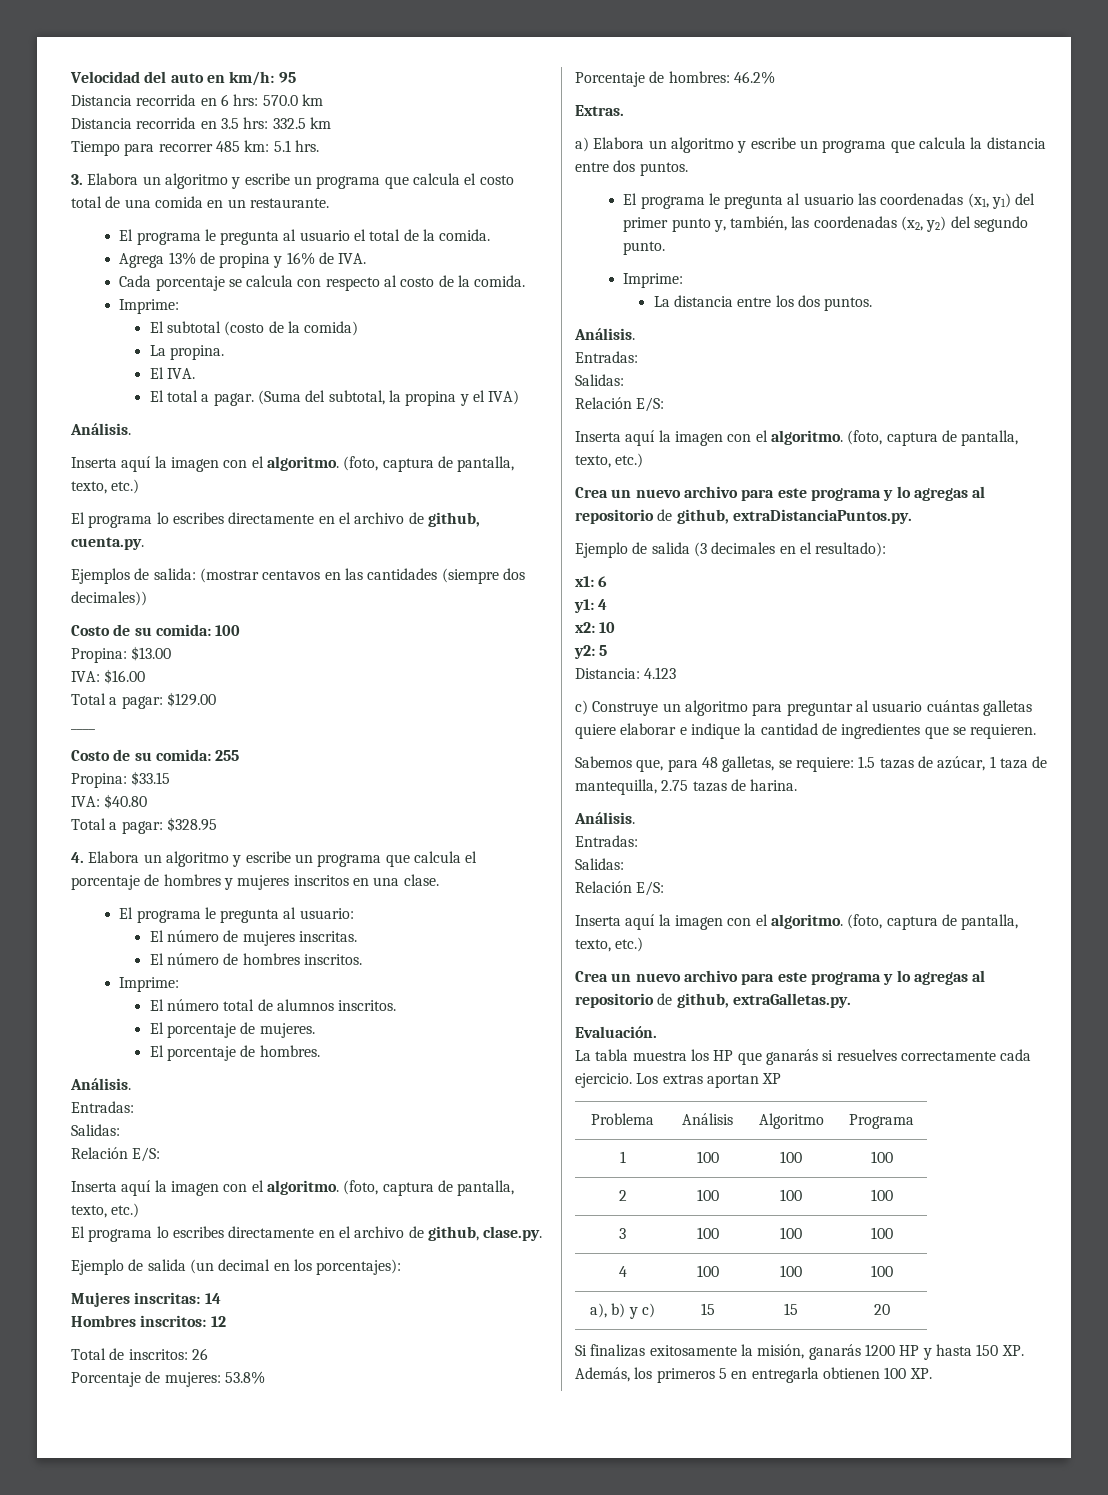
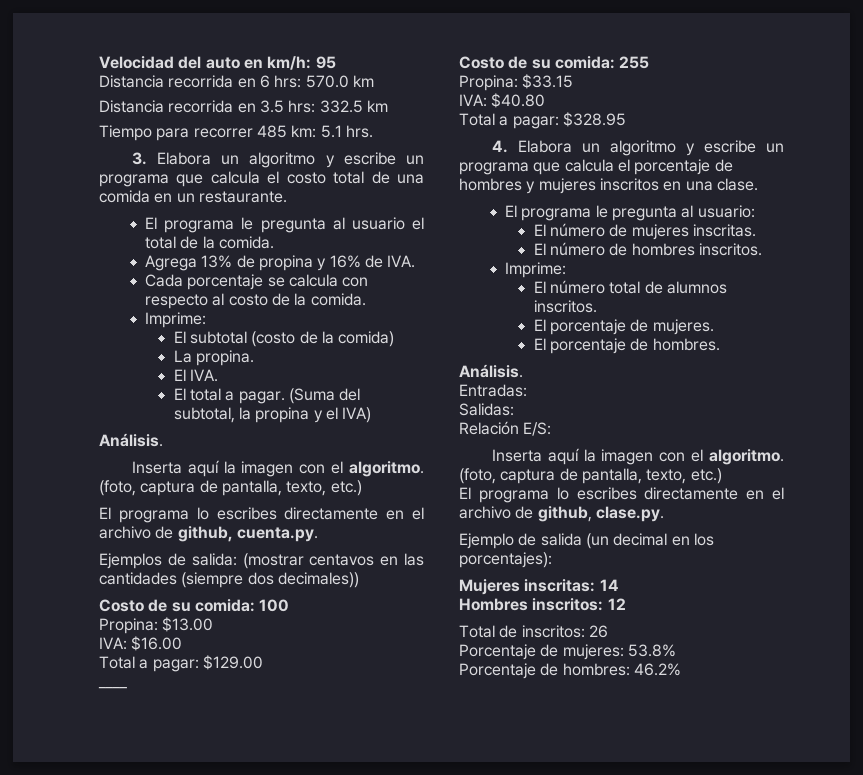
- Extras.
- a) Elabora un algoritmo y escribe un programa que calcula la distancia entre dos puntos.
- El programa le pregunta al usuario las coordenadas (x1, y1) del primer punto y, también, las coordenadas (x2, y2) del segundo punto.
- Imprime:
- La distancia entre los dos puntos.
- Análisis.
- Entradas:
- Salidas:
- Relación E/S:
- Inserta aquí la imagen con el algoritmo. (foto, captura de pantalla, texto, etc.)
- Crea un nuevo archivo para este programa y lo agregas al repositorio de github, extraDistanciaPuntos.py.
- Ejemplo de salida (3 decimales en el resultado):
- x1: 6
- y1: 4
- x2: 10
- y2: 5
- Distancia: 4.123
- c) Construye un algoritmo para preguntar al usuario cuántas galletas quiere elaborar e indique la cantidad de ingredientes que se requieren.
- Sabemos que, para 48 galletas, se requiere: 1.5 tazas de azúcar, 1 taza de mantequilla, 2.75 tazas de harina.
- Análisis.
- Entradas:
- Salidas:
- Relación E/S:
- Inserta aquí la imagen con el algoritmo. (foto, captura de pantalla, texto, etc.)
- Crea un nuevo archivo para este programa y lo agregas al repositorio de github, extraGalletas.py.
- Evaluación.
- La tabla muestra los HP que ganarás si resuelves correctamente cada ejercicio. Los extras aportan XP
- Problema | Análisis | Algoritmo | Programa
- 1 | 100 | 100 | 100
- 2 | 100 | 100 | 100
- 3 | 100 | 100 | 100
- 4 | 100 | 100 | 100
- a), b) y c) | 15 | 15 | 20
- Si finalizas exitosamente la misión, ganarás 1200 HP y hasta 150 XP. Además, los primeros 5 en entregarla obtienen 100 XP.

